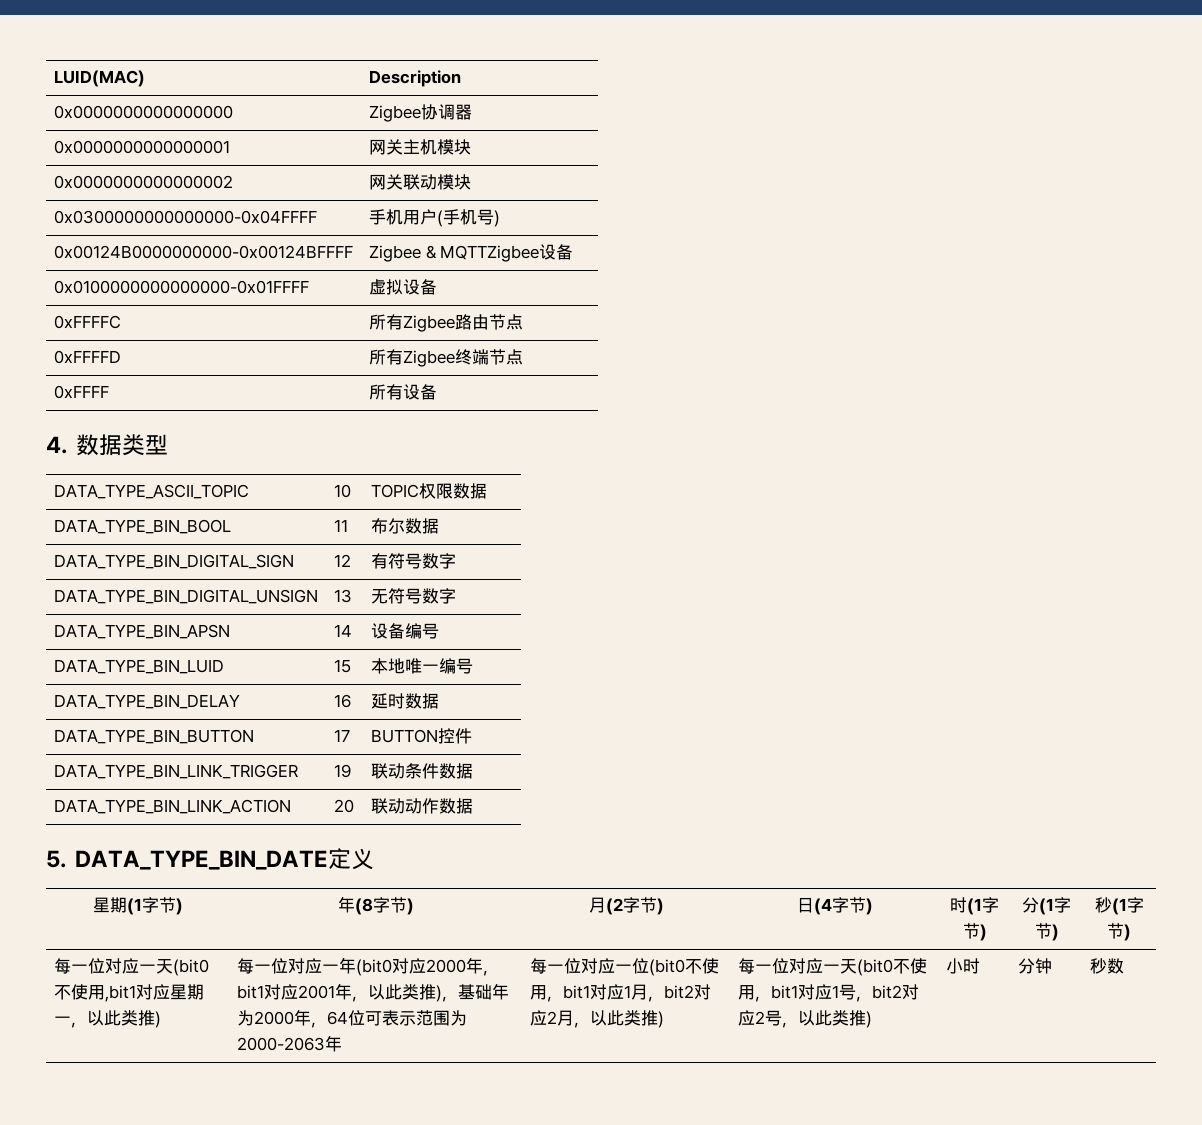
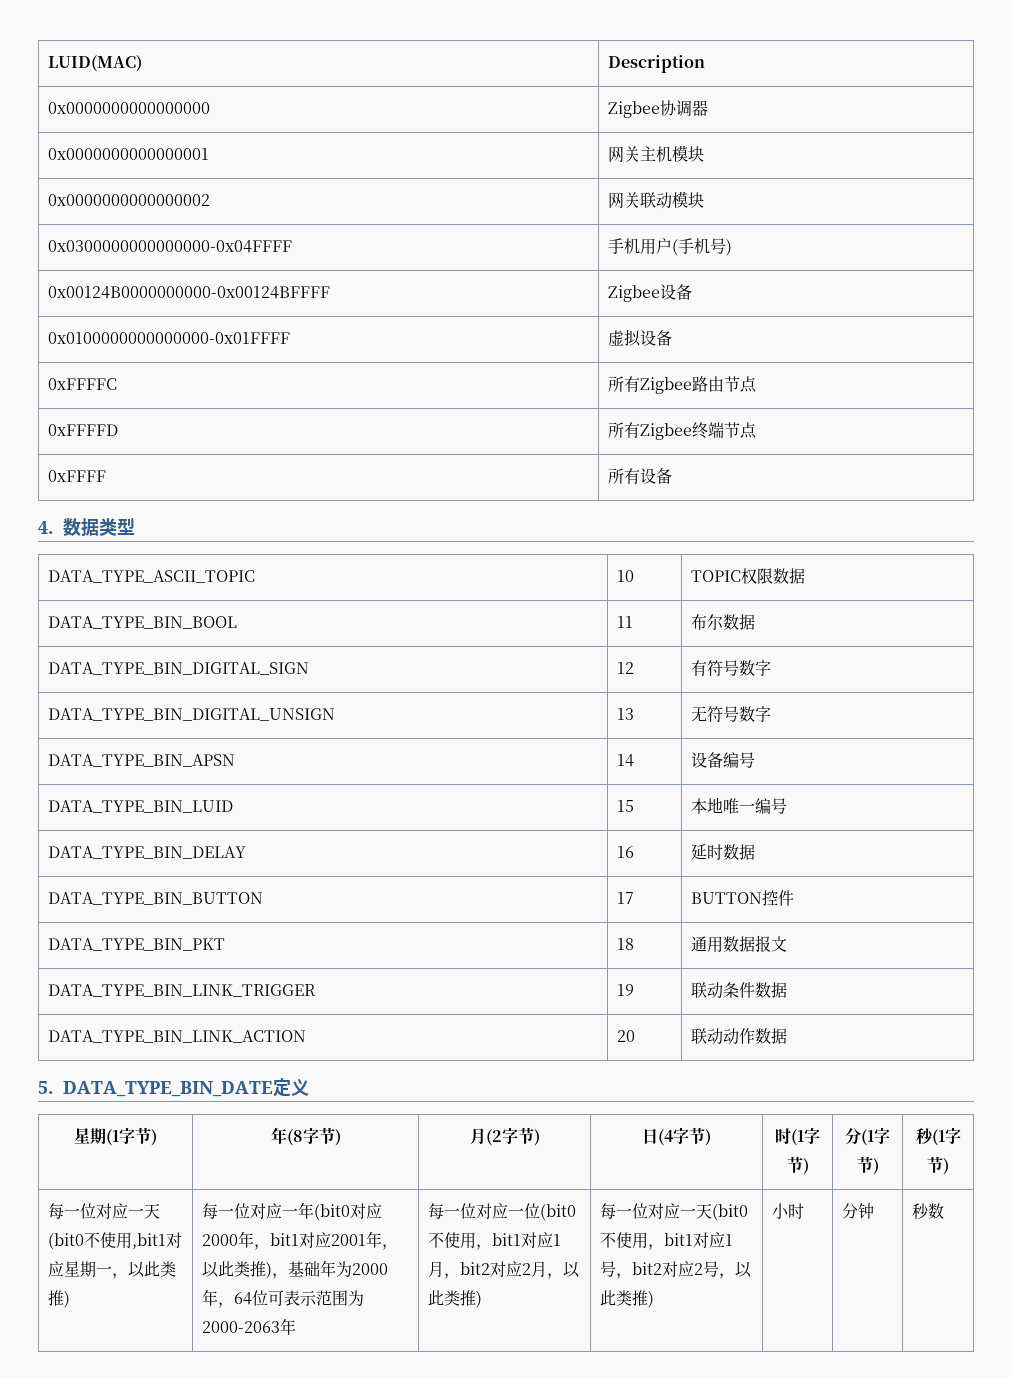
- 0x00124B0000000000-0x00124BFFFF | Zigbee & MQTTZigbee设备
+ 0x00124B0000000000-0x00124BFFFF | Zigbee设备
+ DATA_TYPE_BIN_PKT | 18 | 通用数据报文

